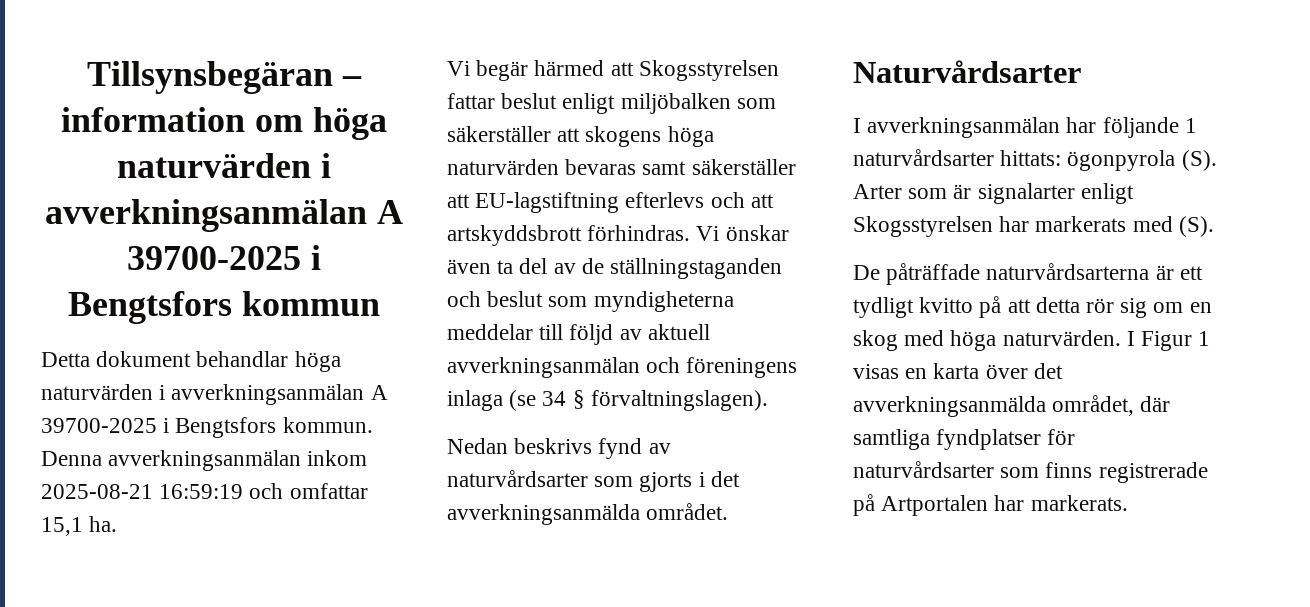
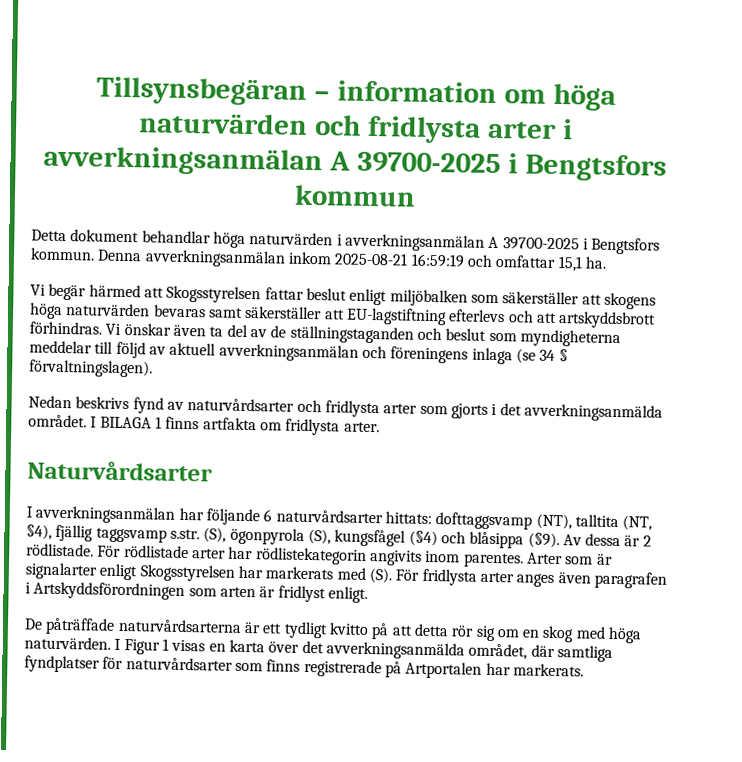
- Tillsynsbegäran – information om höga naturvärden i avverkningsanmälan A 39700-2025 i Bengtsfors kommun
+ Tillsynsbegäran – information om höga naturvärden och fridlysta arter i avverkningsanmälan A 39700-2025 i Bengtsfors kommun
- Nedan beskrivs fynd av naturvårdsarter som gjorts i det avverkningsanmälda området.
+ Nedan beskrivs fynd av naturvårdsarter och fridlysta arter som gjorts i det avverkningsanmälda området. I BILAGA 1 finns artfakta om fridlysta arter.
- I avverkningsanmälan har följande 1 naturvårdsarter hittats: ögonpyrola (S). Arter som är signalarter enligt Skogsstyrelsen har markerats med (S).
+ I avverkningsanmälan har följande 6 naturvårdsarter hittats: dofttaggsvamp (NT), talltita (NT, §4), fjällig taggsvamp s.str. (S), ögonpyrola (S), kungsfågel (§4) och blåsippa (§9). Av dessa är 2 rödlistade. För rödlistade arter har rödlistekategorin angivits inom parentes. Arter som är signalarter enligt Skogsstyrelsen har markerats med (S). För fridlysta arter anges även paragrafen i Artskyddsförordningen som arten är fridlyst enligt.

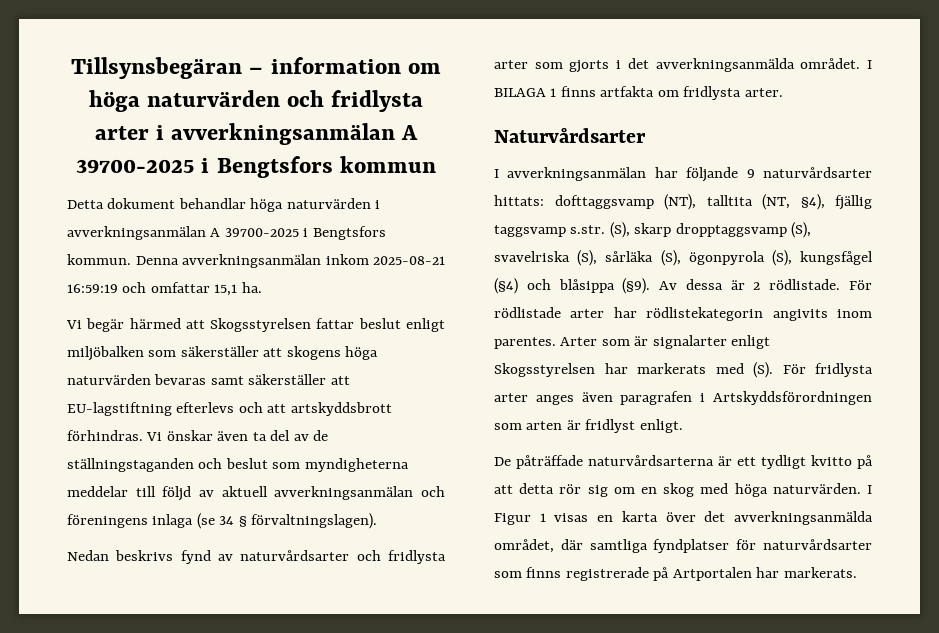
- I avverkningsanmälan har följande 6 naturvårdsarter hittats: dofttaggsvamp (NT), talltita (NT, §4), fjällig taggsvamp s.str. (S), ögonpyrola (S), kungsfågel (§4) och blåsippa (§9).
+ I avverkningsanmälan har följande 9 naturvårdsarter hittats: dofttaggsvamp (NT), talltita (NT, §4), fjällig taggsvamp s.str. (S), skarp dropptaggsvamp (S), svavelriska (S), sårläka (S), ögonpyrola (S), kungsfågel (§4) och blåsippa (§9).

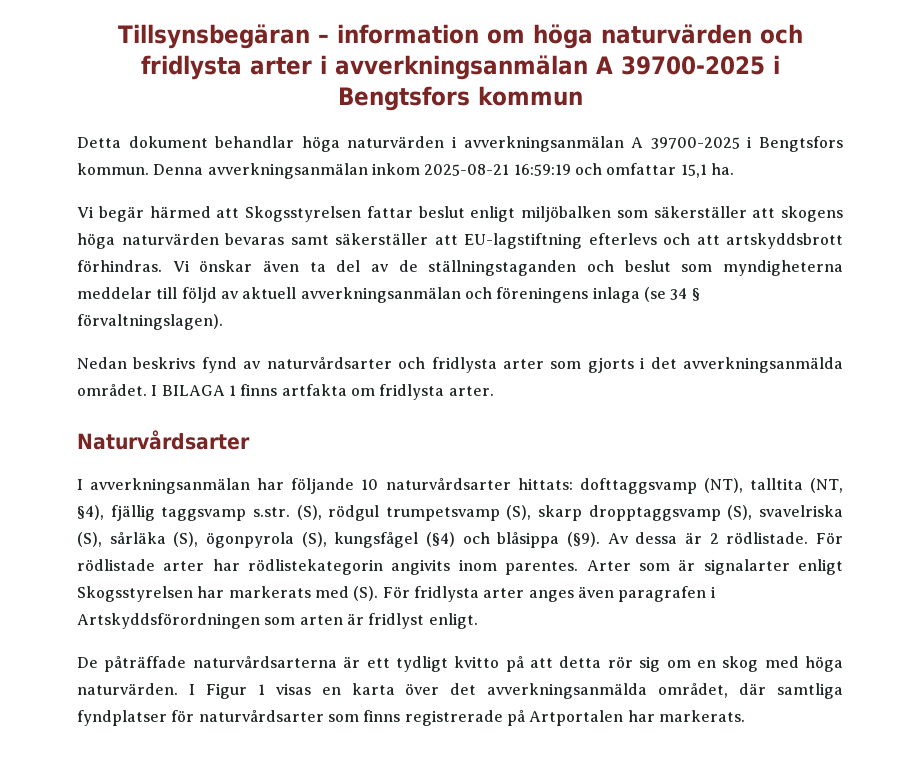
- I avverkningsanmälan har följande 9 naturvårdsarter hittats: dofttaggsvamp (NT), talltita (NT, §4), fjällig taggsvamp s.str. (S), skarp dropptaggsvamp (S), svavelriska (S), sårläka (S), ögonpyrola (S), kungsfågel (§4) och blåsippa (§9).
+ I avverkningsanmälan har följande 10 naturvårdsarter hittats: dofttaggsvamp (NT), talltita (NT, §4), fjällig taggsvamp s.str. (S), rödgul trumpetsvamp (S), skarp dropptaggsvamp (S), svavelriska (S), sårläka (S), ögonpyrola (S), kungsfågel (§4) och blåsippa (§9).

